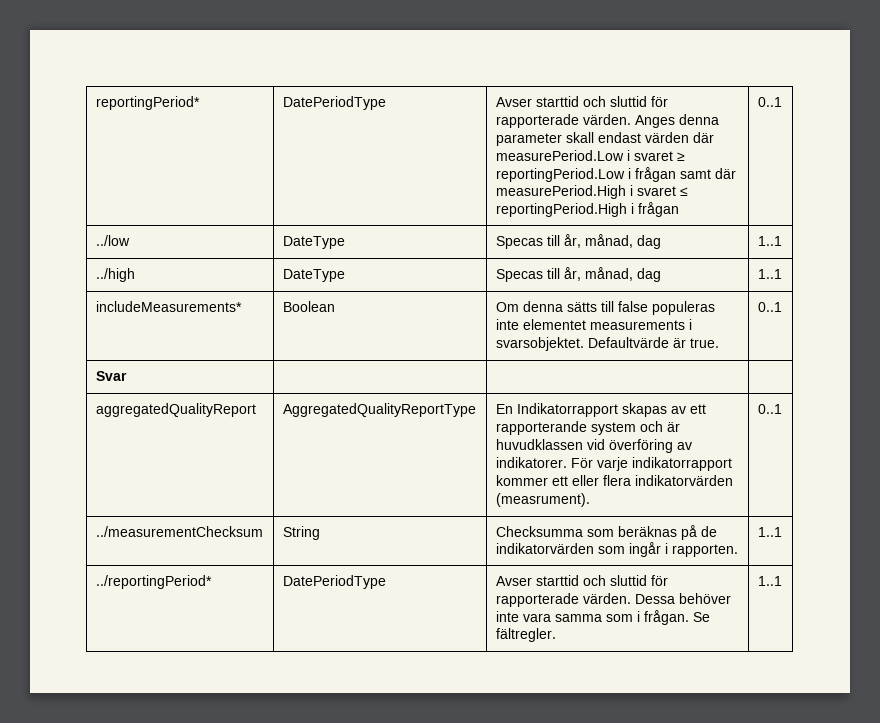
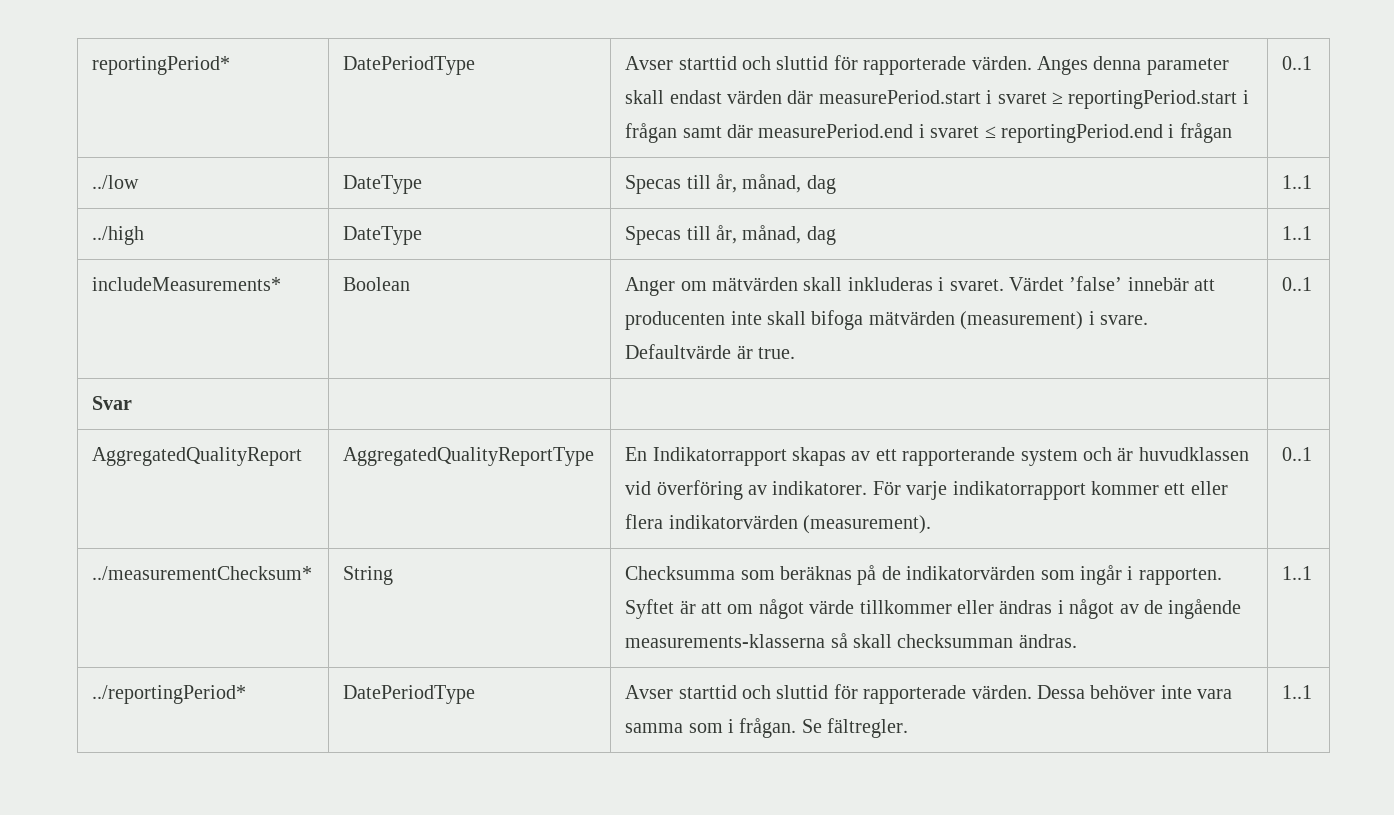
- reportingPeriod* | DatePeriodType | Avser starttid och sluttid för rapporterade värden. Anges denna parameter skall endast värden där measurePeriod.Low i svaret ≥ reportingPeriod.Low i frågan samt där measurePeriod.High i svaret ≤ reportingPeriod.High i frågan | 0..1
+ reportingPeriod* | DatePeriodType | Avser starttid och sluttid för rapporterade värden. Anges denna parameter skall endast värden där measurePeriod.start i svaret ≥ reportingPeriod.start i frågan samt där measurePeriod.end i svaret ≤ reportingPeriod.end i frågan | 0..1
- includeMeasurements* | Boolean | Om denna sätts till false populeras inte elementet measurements i svarsobjektet. Defaultvärde är true. | 0..1
+ includeMeasurements* | Boolean | Anger om mätvärden skall inkluderas i svaret. Värdet ’false’ innebär att producenten inte skall bifoga mätvärden (measurement) i svare. Defaultvärde är true. | 0..1
- aggregatedQualityReport | AggregatedQualityReportType | En Indikatorrapport skapas av ett rapporterande system och är huvudklassen vid överföring av indikatorer. För varje indikatorrapport kommer ett eller flera indikatorvärden (measrument). | 0..1
- ../measurementChecksum | String | Checksumma som beräknas på de indikatorvärden som ingår i rapporten. | 1..1
+ AggregatedQualityReport | AggregatedQualityReportType | En Indikatorrapport skapas av ett rapporterande system och är huvudklassen vid överföring av indikatorer. För varje indikatorrapport kommer ett eller flera indikatorvärden (measurement). | 0..1
+ ../measurementChecksum* | String | Checksumma som beräknas på de indikatorvärden som ingår i rapporten. Syftet är att om något värde tillkommer eller ändras i något av de ingående measurements-klasserna så skall checksumman ändras. | 1..1

